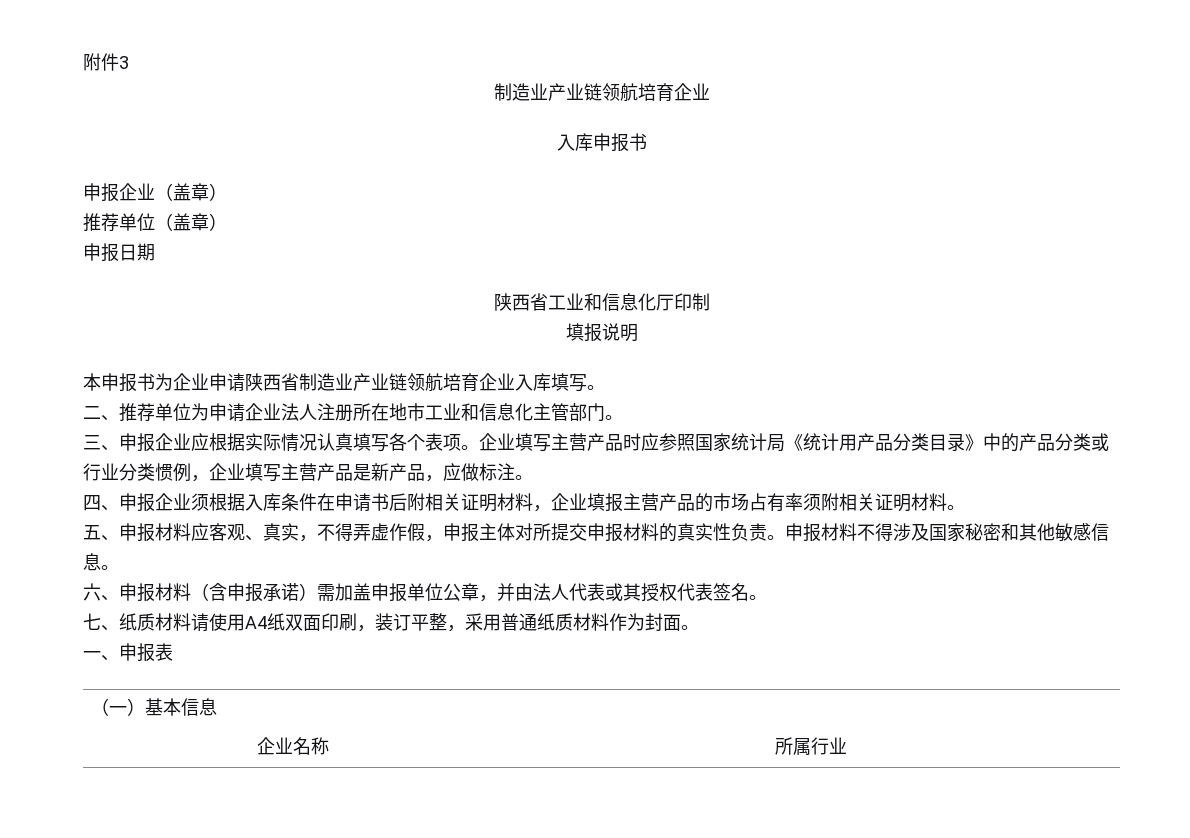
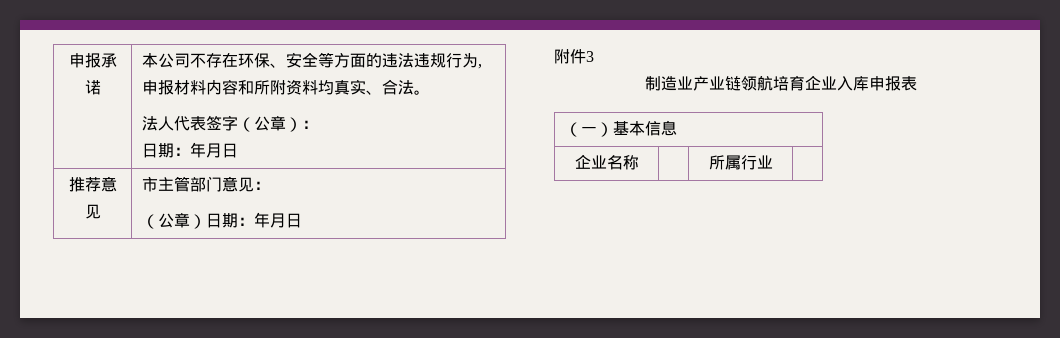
+ 申报承诺 | 本公司不存在环保、安全等方面的违法违规行为,申报材料内容和所附资料均真实、合法。
+ 法人代表签字（公章）：
+ 日期：年月日
+ 推荐意见 | 市主管部门意见：
+ （公章）日期：年月日
  附件3
- 制造业产业链领航培育企业
- 入库申报书
- 申报企业（盖章）
- 推荐单位（盖章）
- 申报日期
- 陕西省工业和信息化厅印制
- 填报说明
- 本申报书为企业申请陕西省制造业产业链领航培育企业入库填写。
- 二、推荐单位为申请企业法人注册所在地市工业和信息化主管部门。
- 三、申报企业应根据实际情况认真填写各个表项。企业填写主营产品时应参照国家统计局《统计用产品分类目录》中的产品分类或行业分类惯例，企业填写主营产品是新产品，应做标注。
- 四、申报企业须根据入库条件在申请书后附相关证明材料，企业填报主营产品的市场占有率须附相关证明材料。
- 五、申报材料应客观、真实，不得弄虚作假，申报主体对所提交申报材料的真实性负责。申报材料不得涉及国家秘密和其他敏感信息。
- 六、申报材料（含申报承诺）需加盖申报单位公章，并由法人代表或其授权代表签名。
- 七、纸质材料请使用A4纸双面印刷，装订平整，采用普通纸质材料作为封面。
- 一、申报表
+ 制造业产业链领航培育企业入库申报表

